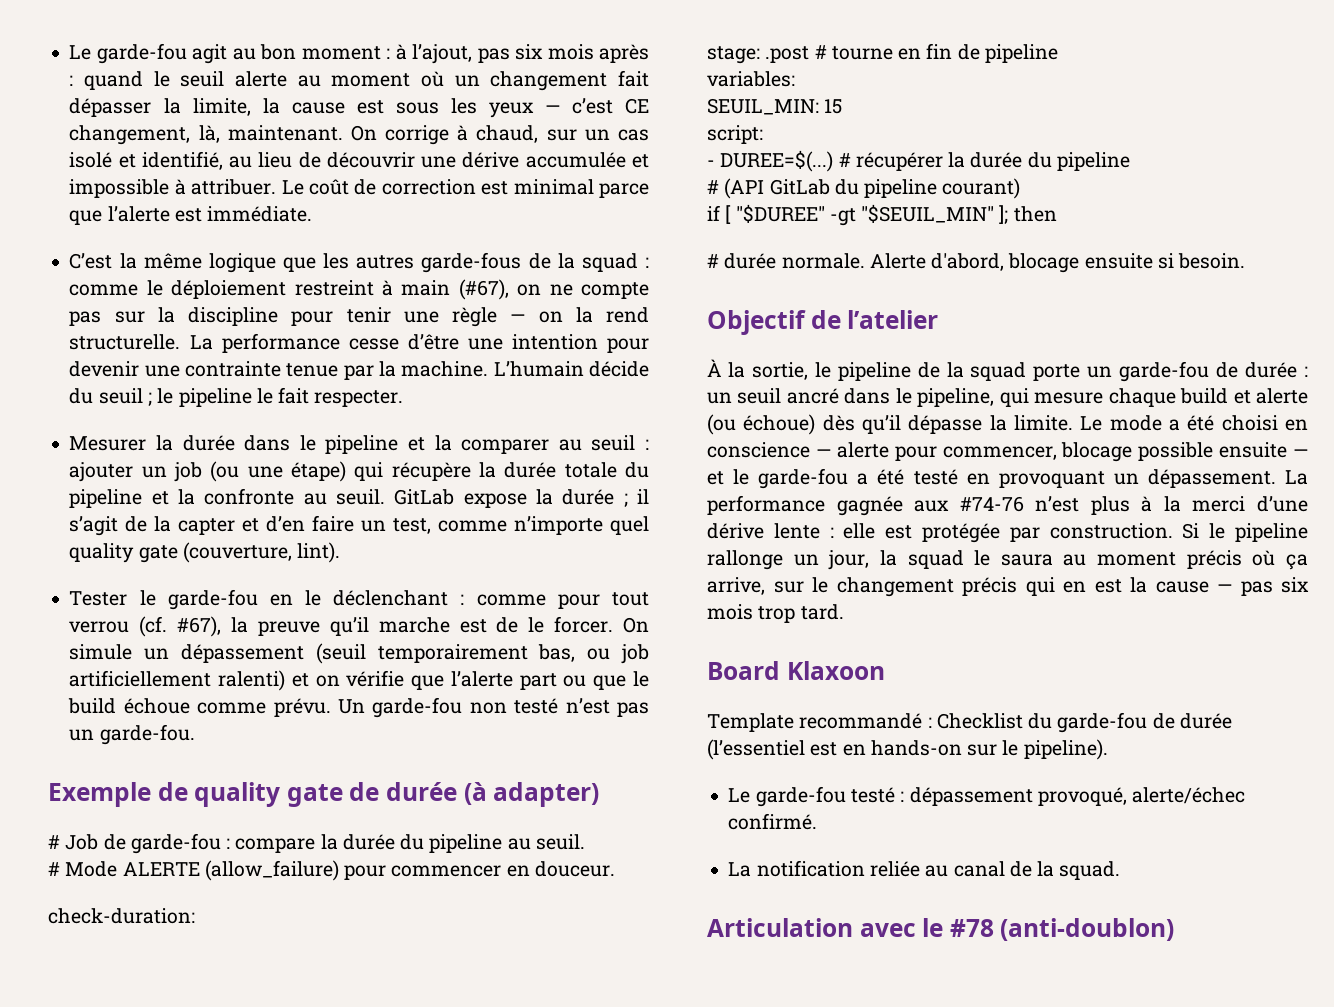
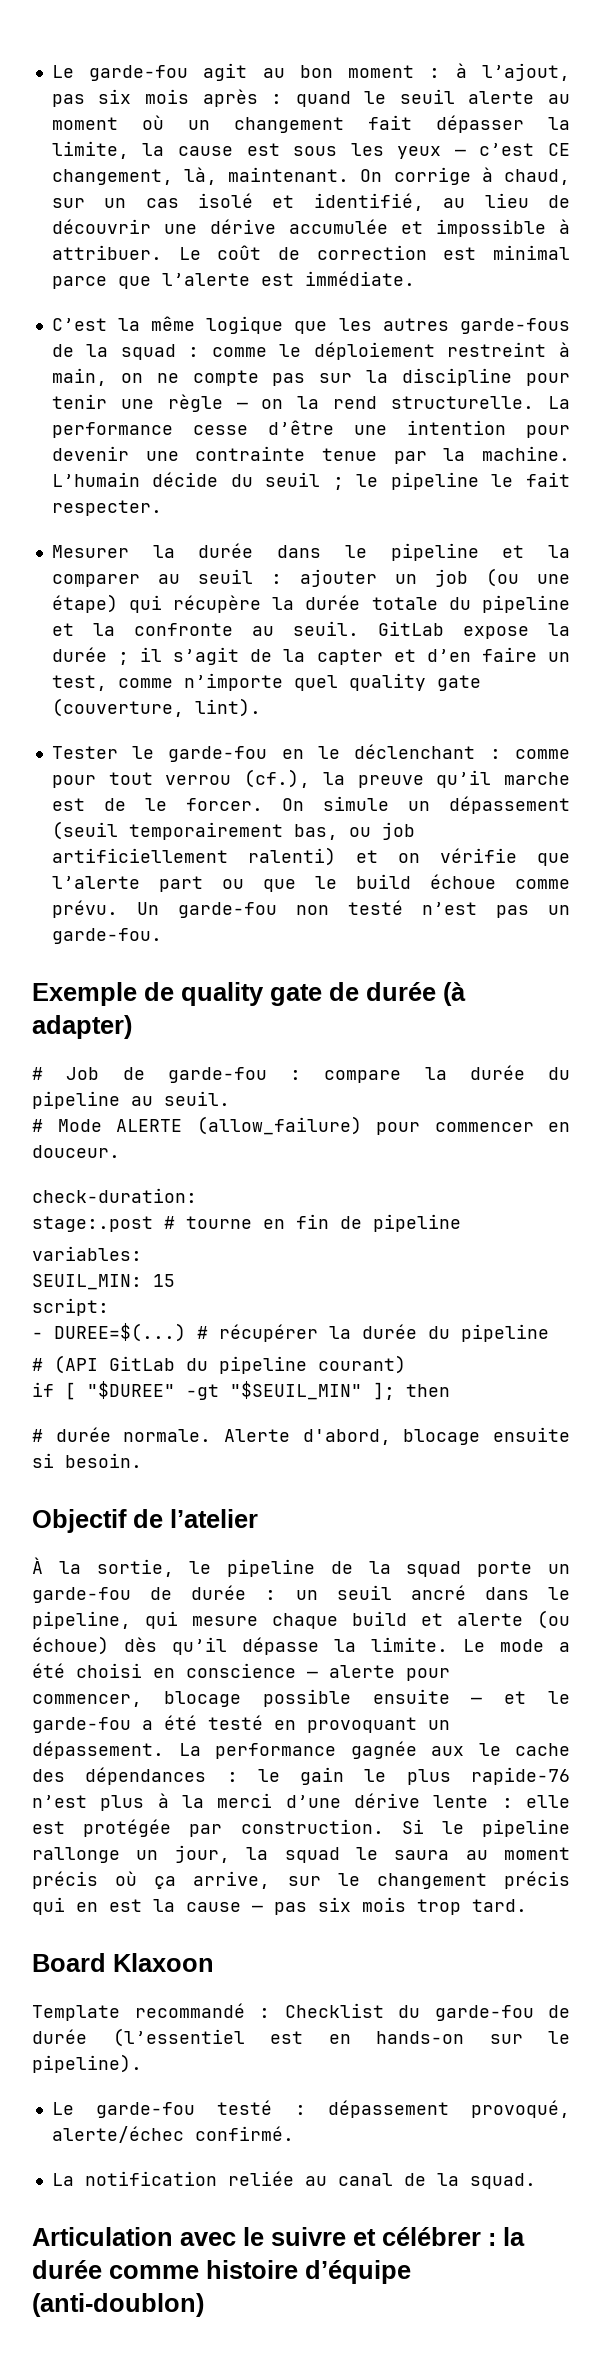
- C’est la même logique que les autres garde-fous de la squad : comme le déploiement restreint à main (#67), on ne compte pas sur la discipline pour tenir une règle — on la rend structurelle.
+ C’est la même logique que les autres garde-fous de la squad : comme le déploiement restreint à main, on ne compte pas sur la discipline pour tenir une règle — on la rend structurelle.
- Tester le garde-fou en le déclenchant : comme pour tout verrou (cf. #67), la preuve qu’il marche est de le forcer.
+ Tester le garde-fou en le déclenchant : comme pour tout verrou (cf.), la preuve qu’il marche est de le forcer.
- stage: .post # tourne en fin de pipeline
+ stage:.post # tourne en fin de pipeline
- La performance gagnée aux #74-76 n’est plus à la merci d’une dérive lente : elle est protégée par construction.
+ La performance gagnée aux le cache des dépendances : le gain le plus rapide-76 n’est plus à la merci d’une dérive lente : elle est protégée par construction.
- Articulation avec le #78 (anti-doublon)
+ Articulation avec le suivre et célébrer : la durée comme histoire d’équipe (anti-doublon)

